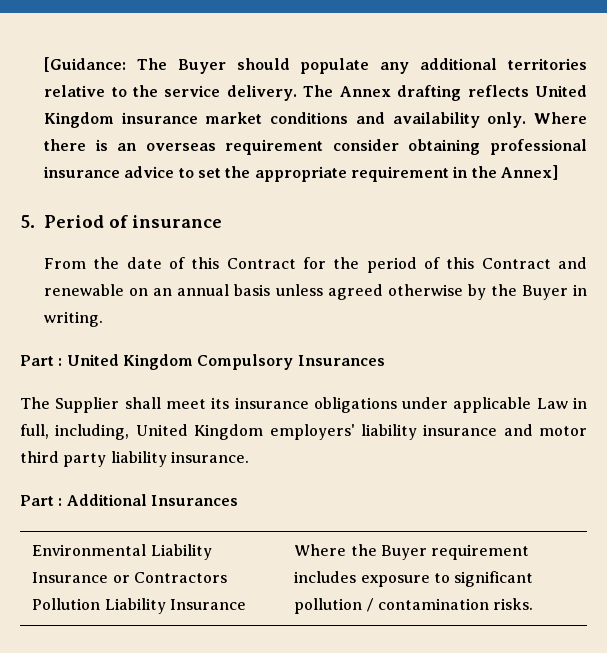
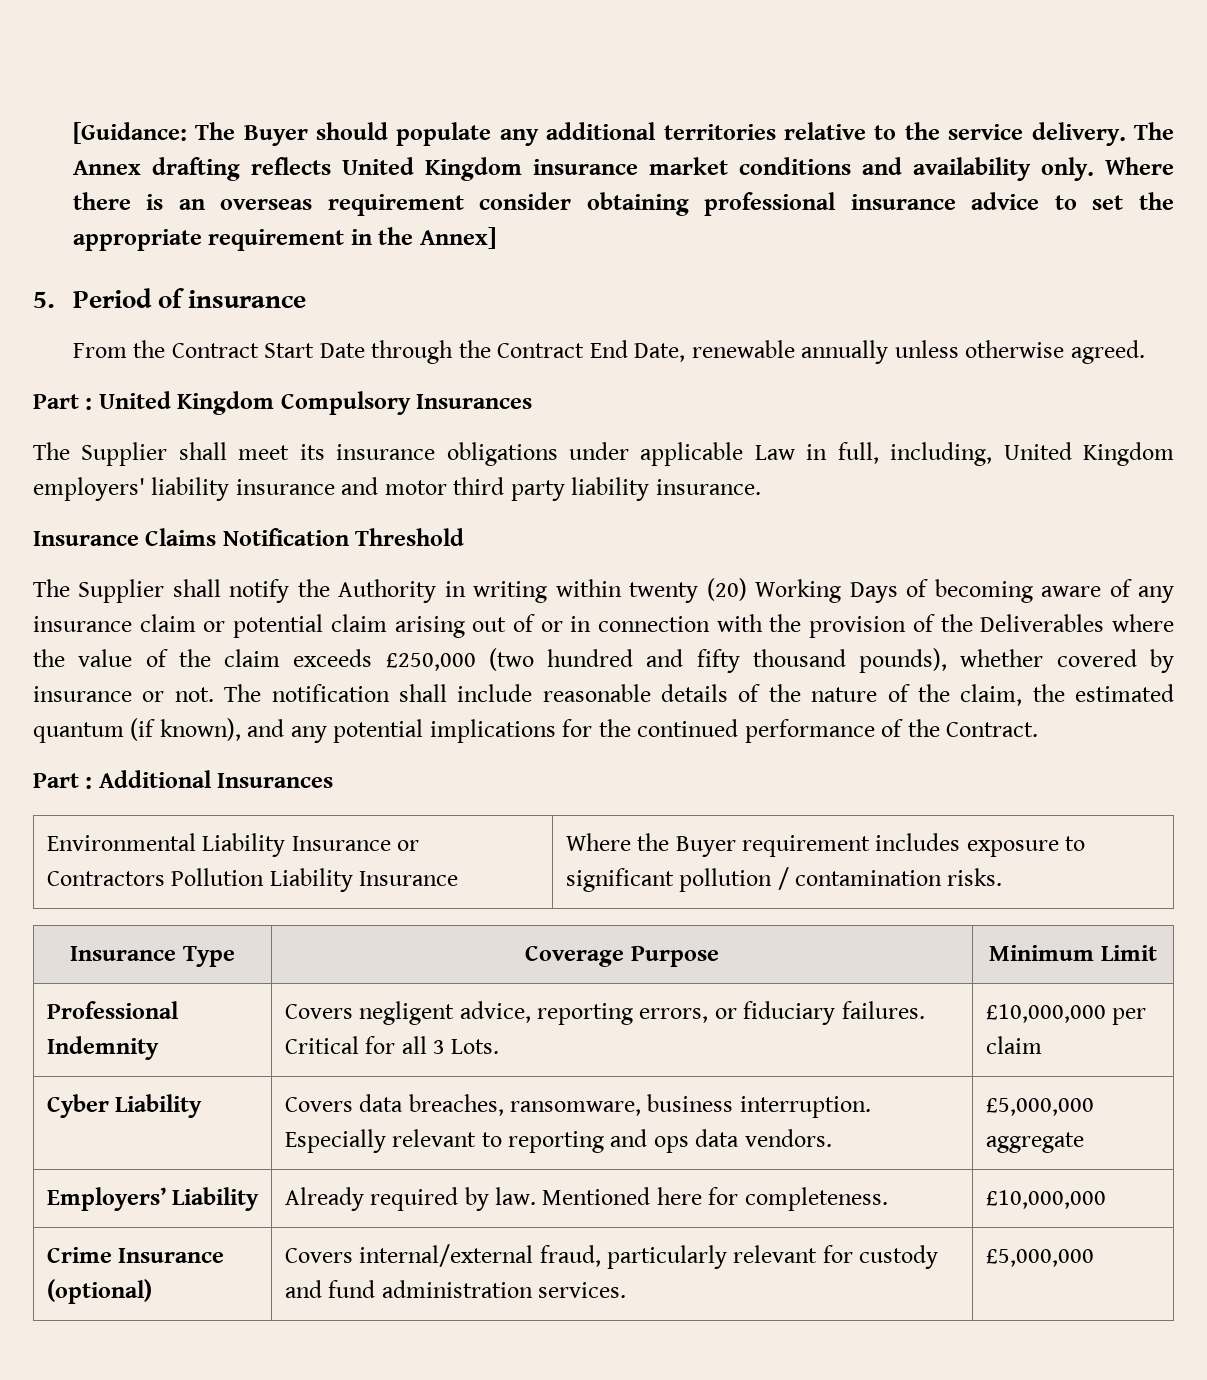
- From the date of this Contract for the period of this Contract and renewable on an annual basis unless agreed otherwise by the Buyer in writing.
+ From the Contract Start Date through the Contract End Date, renewable annually unless otherwise agreed.
+ Insurance Claims Notification Threshold
+ The Supplier shall notify the Authority in writing within twenty (20) Working Days of becoming aware of any insurance claim or potential claim arising out of or in connection with the provision of the Deliverables where the value of the claim exceeds £250,000 (two hundred and fifty thousand pounds), whether covered by insurance or not. The notification shall include reasonable details of the nature of the claim, the estimated quantum (if known), and any potential implications for the continued performance of the Contract.
+ Insurance Type | Coverage Purpose | Minimum Limit
+ Professional Indemnity | Covers negligent advice, reporting errors, or fiduciary failures. Critical for all 3 Lots. | £10,000,000 per claim
+ Cyber Liability | Covers data breaches, ransomware, business interruption. Especially relevant to reporting and ops data vendors. | £5,000,000 aggregate
+ Employers’ Liability | Already required by law. Mentioned here for completeness. | £10,000,000
+ Crime Insurance (optional) | Covers internal/external fraud, particularly relevant for custody and fund administration services. | £5,000,000

